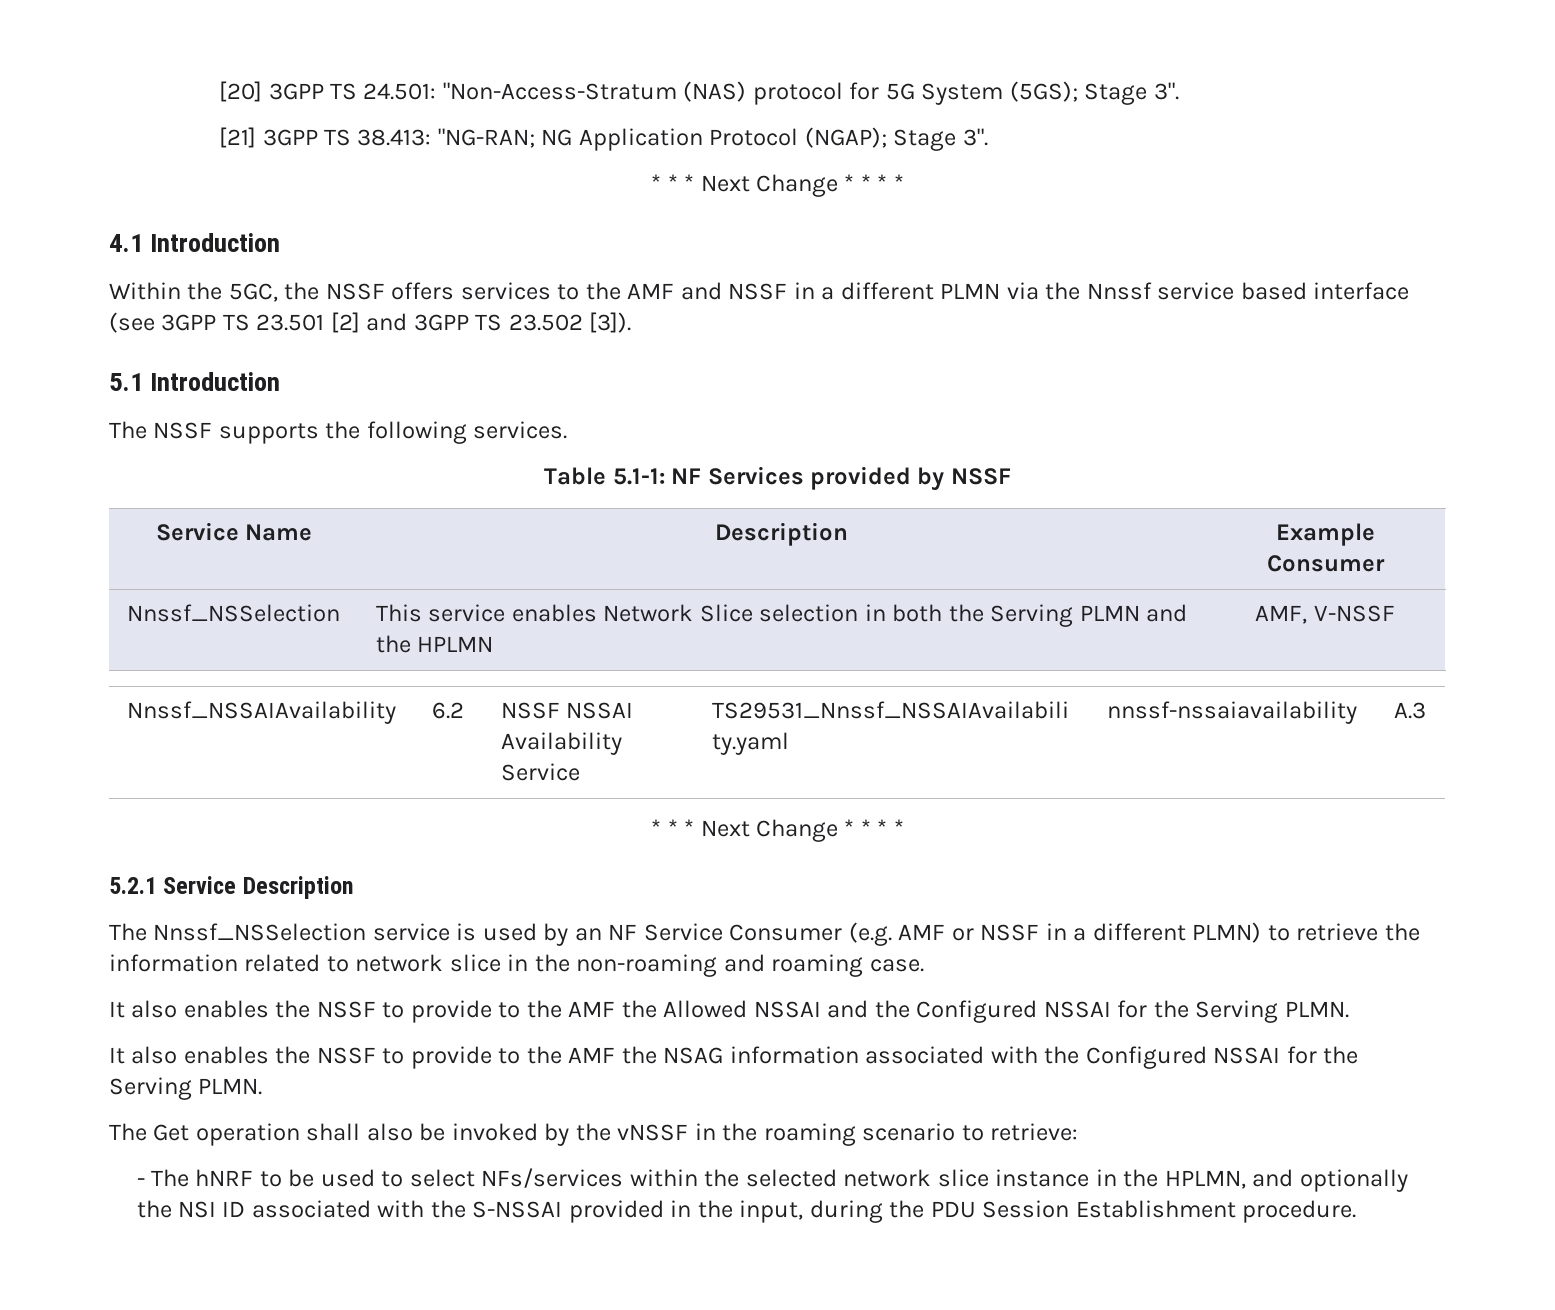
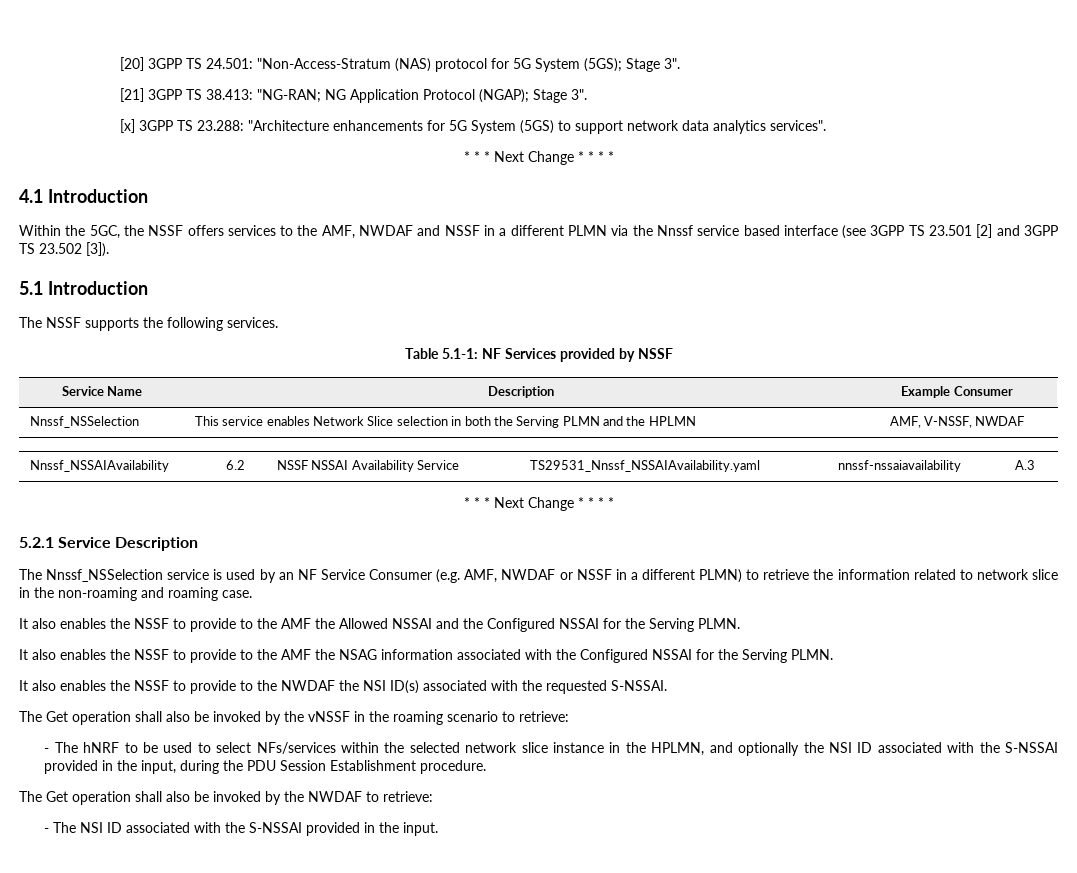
+ [x] 3GPP TS 23.288: "Architecture enhancements for 5G System (5GS) to support network data analytics services".
- Within the 5GC, the NSSF offers services to the AMF and NSSF in a different PLMN via the Nnssf service based interface (see 3GPP TS 23.501 [2] and 3GPP TS 23.502 [3]).
+ Within the 5GC, the NSSF offers services to the AMF, NWDAF and NSSF in a different PLMN via the Nnssf service based interface (see 3GPP TS 23.501 [2] and 3GPP TS 23.502 [3]).
- Nnssf_NSSelection | This service enables Network Slice selection in both the Serving PLMN and the HPLMN | AMF, V-NSSF
+ Nnssf_NSSelection | This service enables Network Slice selection in both the Serving PLMN and the HPLMN | AMF, V-NSSF, NWDAF
- The Nnssf_NSSelection service is used by an NF Service Consumer (e.g. AMF or NSSF in a different PLMN) to retrieve the information related to network slice in the non-roaming and roaming case.
+ The Nnssf_NSSelection service is used by an NF Service Consumer (e.g. AMF, NWDAF or NSSF in a different PLMN) to retrieve the information related to network slice in the non-roaming and roaming case.
+ It also enables the NSSF to provide to the NWDAF the NSI ID(s) associated with the requested S-NSSAI.
+ The Get operation shall also be invoked by the NWDAF to retrieve:
+ - The NSI ID associated with the S-NSSAI provided in the input.

